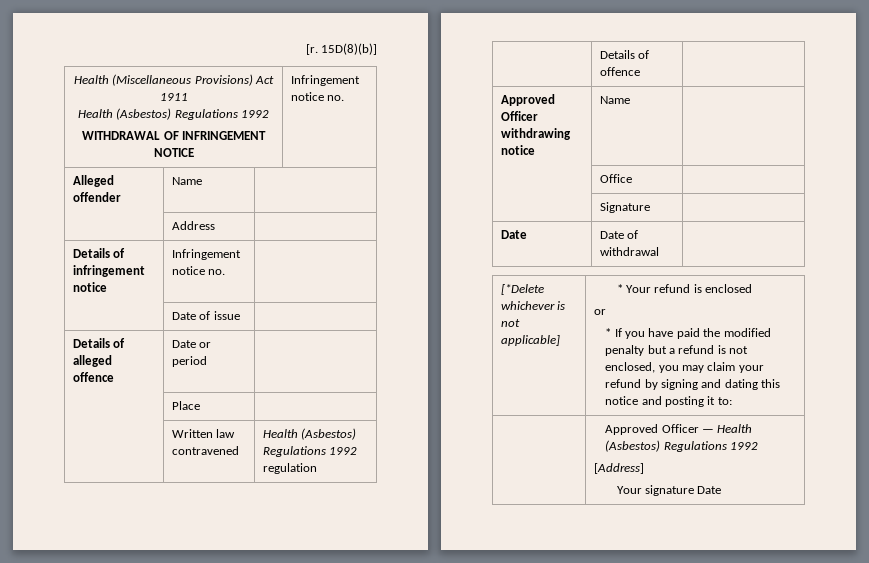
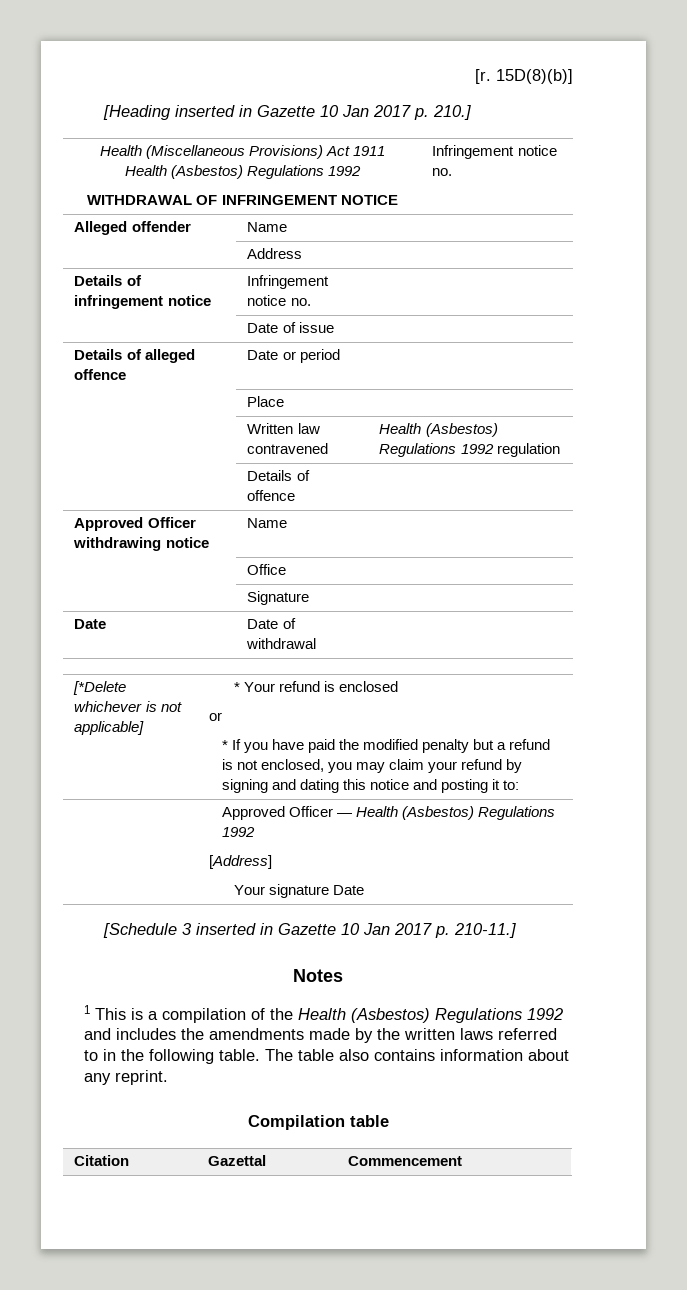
+ [Heading inserted in Gazette 10 Jan 2017 p. 210.]
+ [Schedule 3 inserted in Gazette 10 Jan 2017 p. 210-11.]
+ Notes
+ 1 This is a compilation of the Health (Asbestos) Regulations 1992 and includes the amendments made by the written laws referred to in the following table. The table also contains information about any reprint.
+ Compilation table
+ Citation | Gazettal | Commencement

